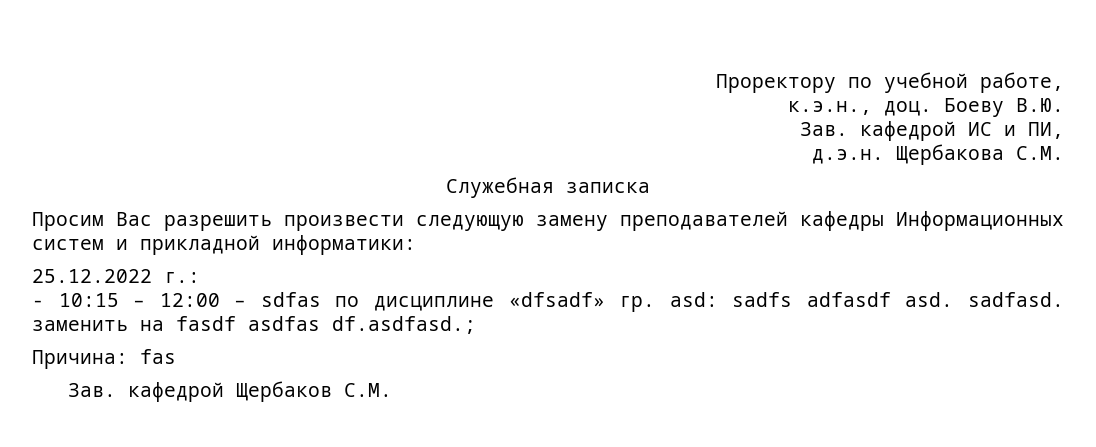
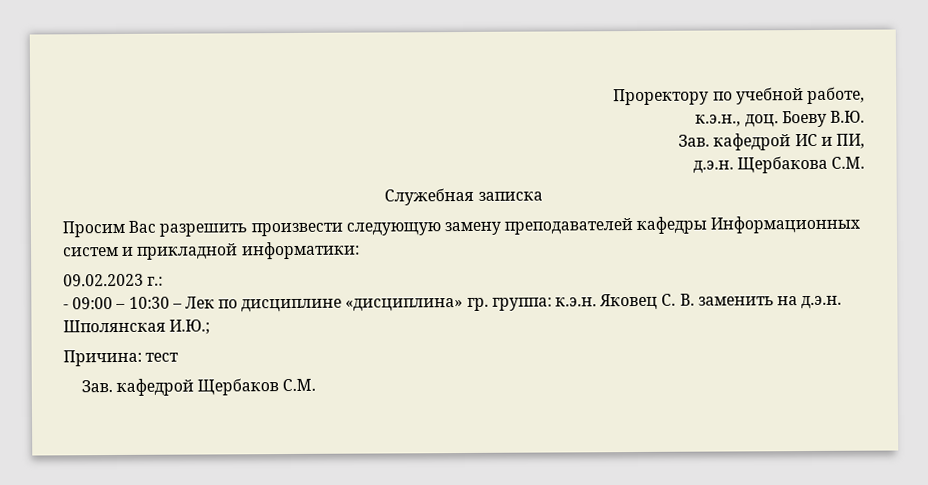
- 25.12.2022 г.:
+ 09.02.2023 г.:
- - 10:15 – 12:00 – sdfas по дисциплине «dfsadf» гр. asd: sadfs adfasdf asd. sadfasd. заменить на fasdf asdfas df.asdfasd.;
+ - 09:00 – 10:30 – Лек по дисциплине «дисциплина» гр. группа: к.э.н. Яковец С. В. заменить на д.э.н. Шполянская И.Ю.;
- Причина: fas
+ Причина: тест

